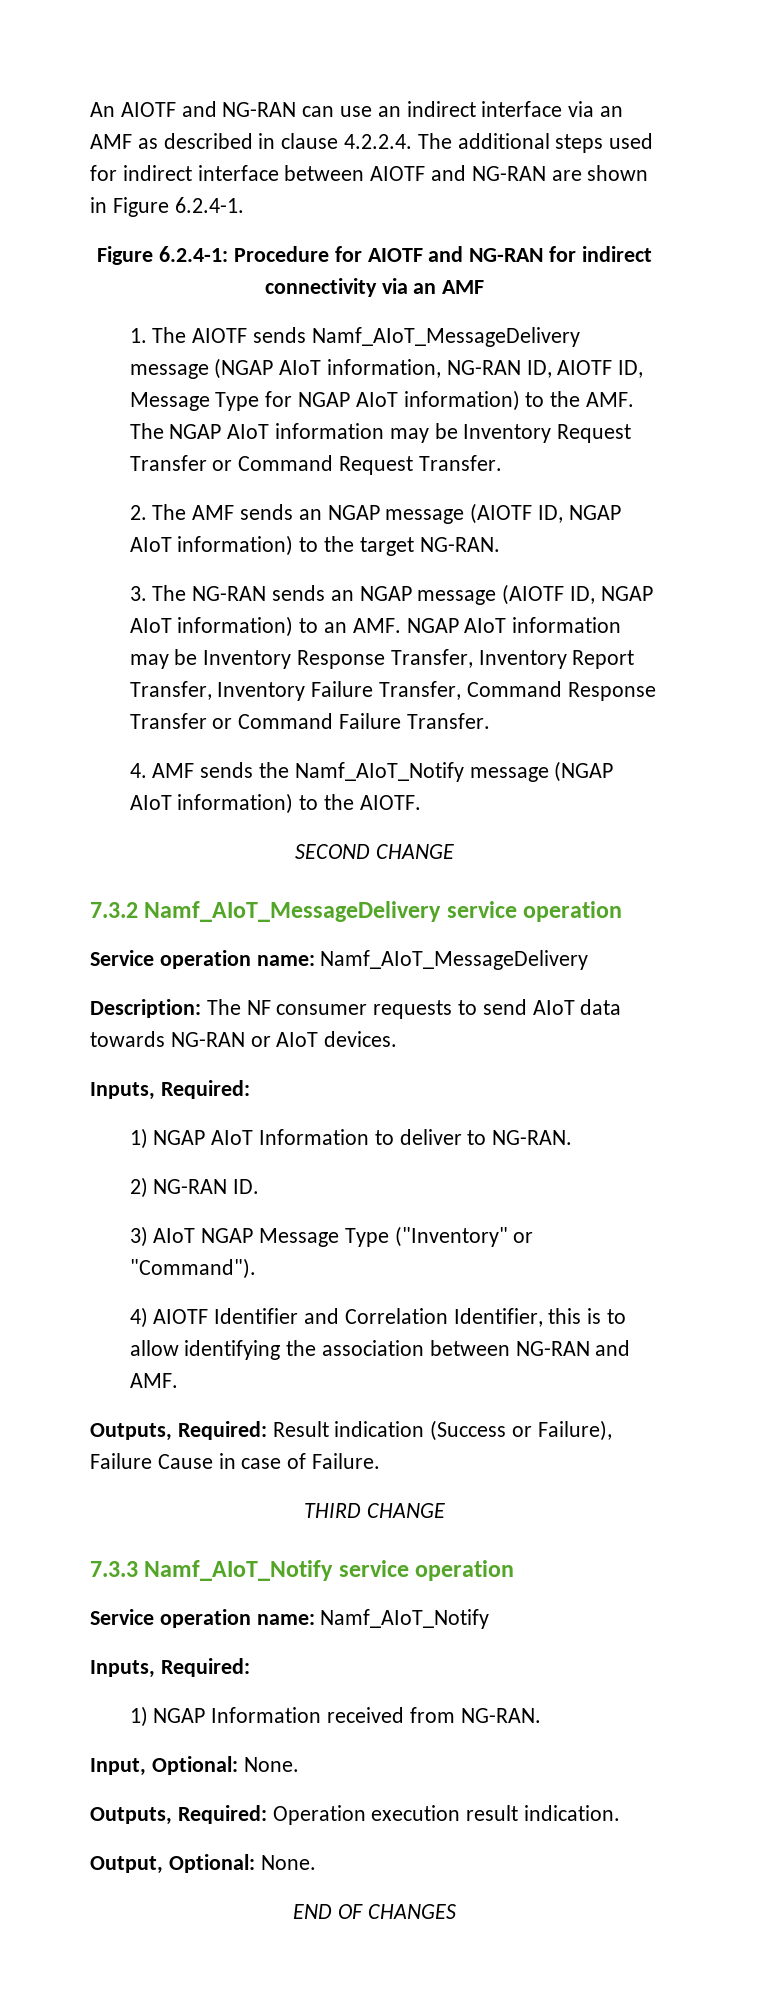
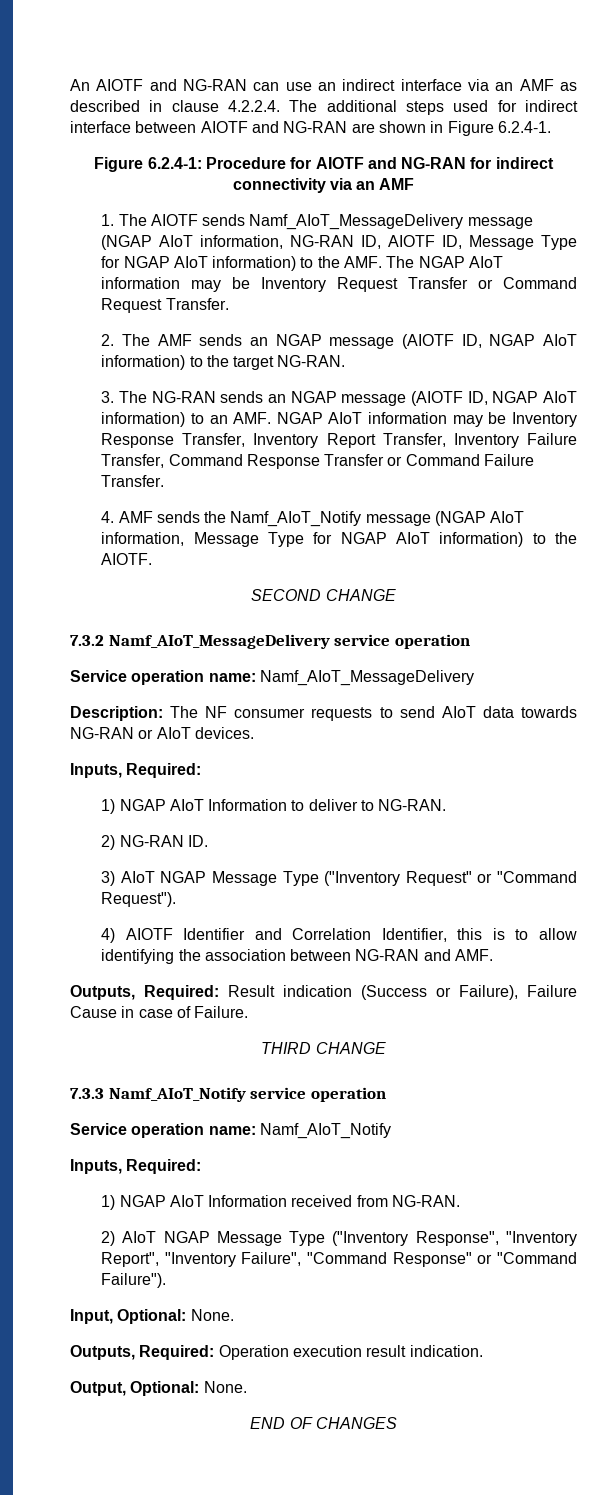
- 4. AMF sends the Namf_AIoT_Notify message (NGAP AIoT information) to the AIOTF.
+ 4. AMF sends the Namf_AIoT_Notify message (NGAP AIoT information, Message Type for NGAP AIoT information) to the AIOTF.
- 3) AIoT NGAP Message Type ("Inventory" or "Command").
+ 3) AIoT NGAP Message Type ("Inventory Request" or "Command Request").
- 1) NGAP Information received from NG-RAN.
+ 1) NGAP AIoT Information received from NG-RAN.
+ 2) AIoT NGAP Message Type ("Inventory Response", "Inventory Report", "Inventory Failure", "Command Response" or "Command Failure").

